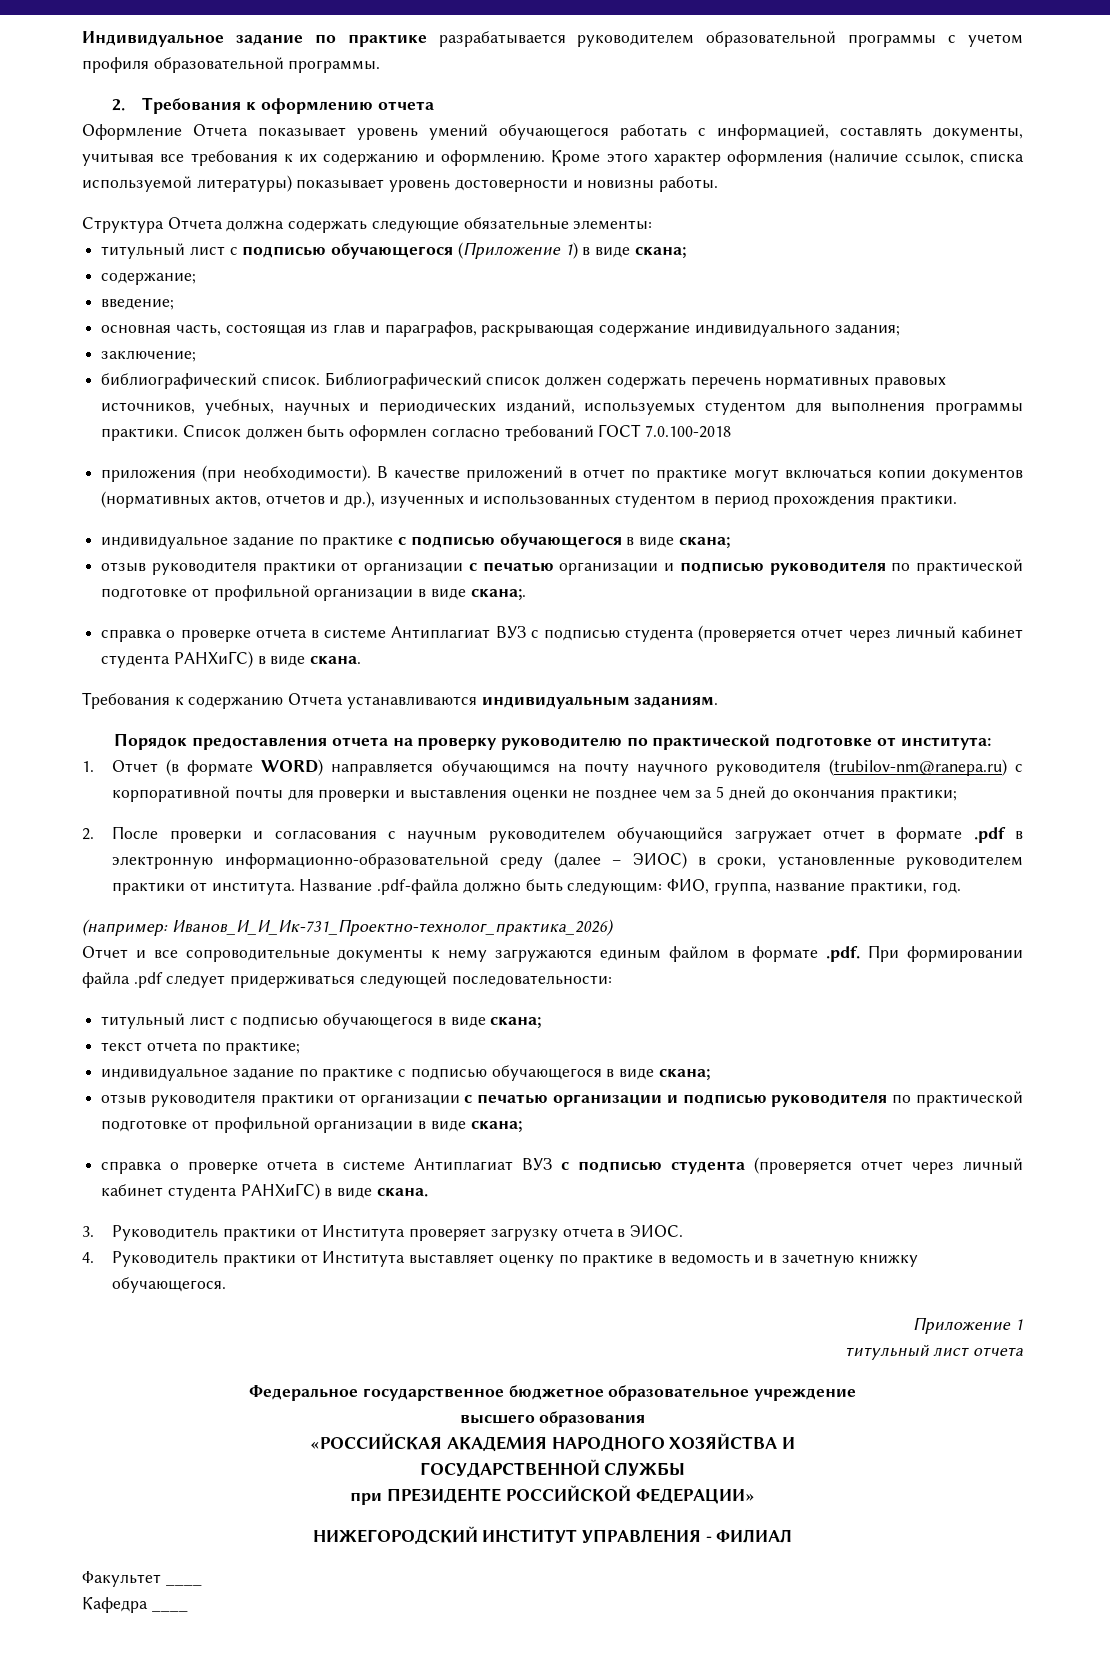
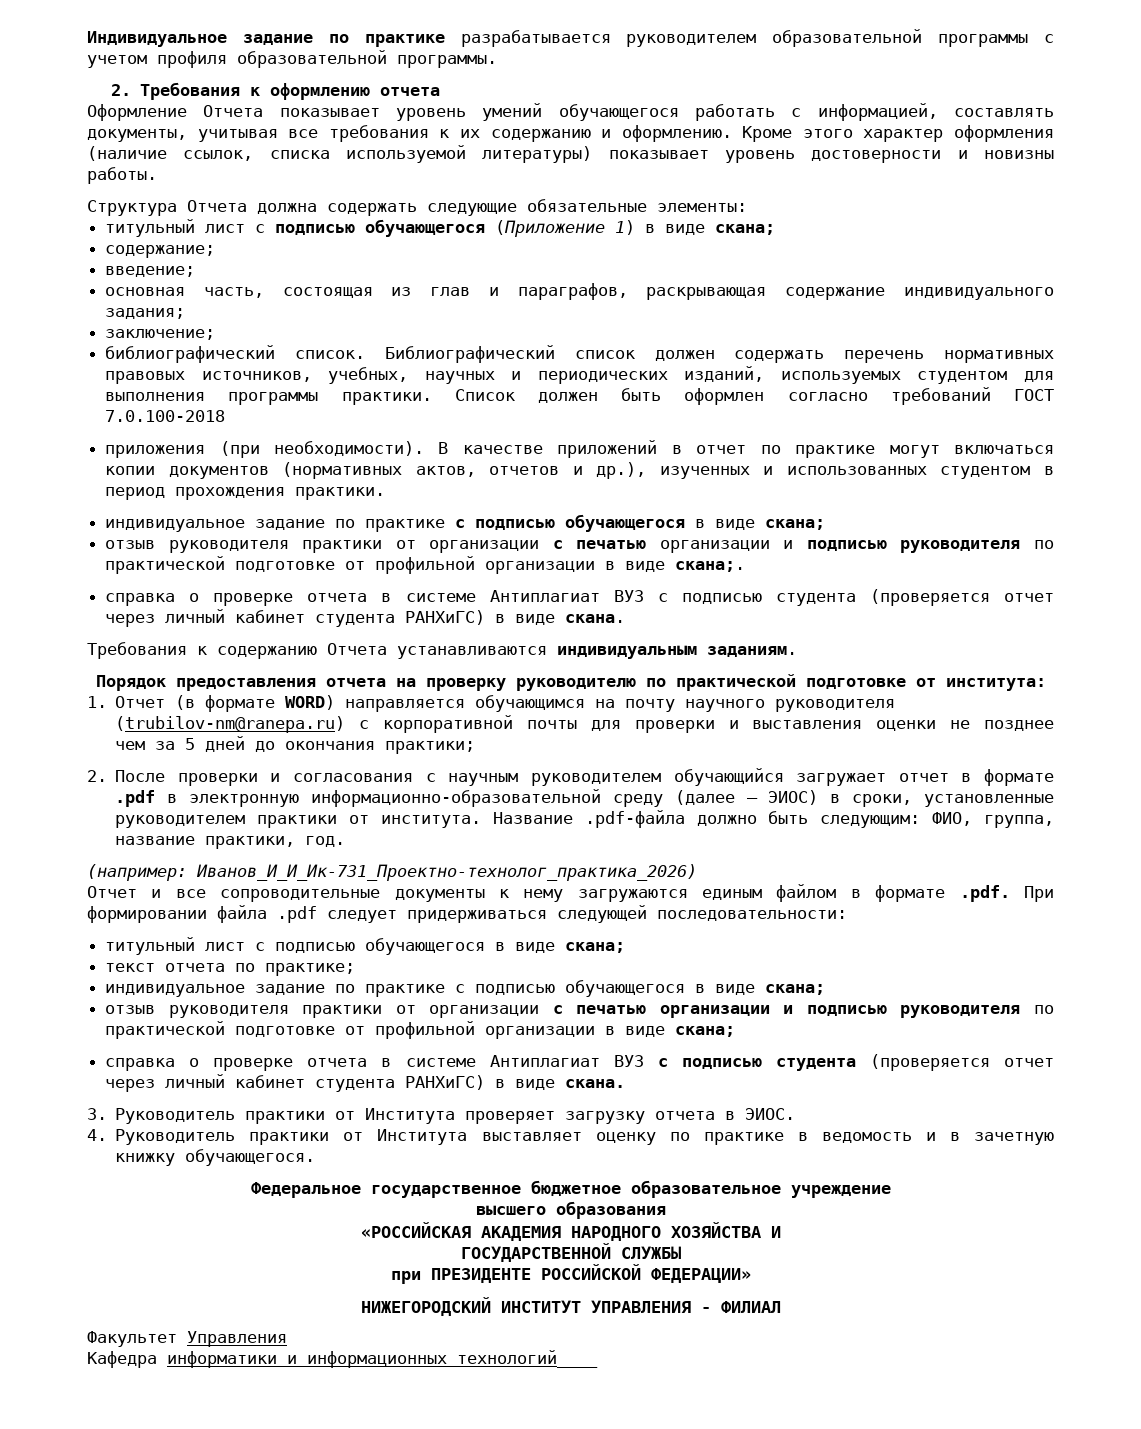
- Приложение 1
- титульный лист отчета
- Факультет ____
+ Факультет Управления
- Кафедра ____
+ Кафедра информатики и информационных технологий____

